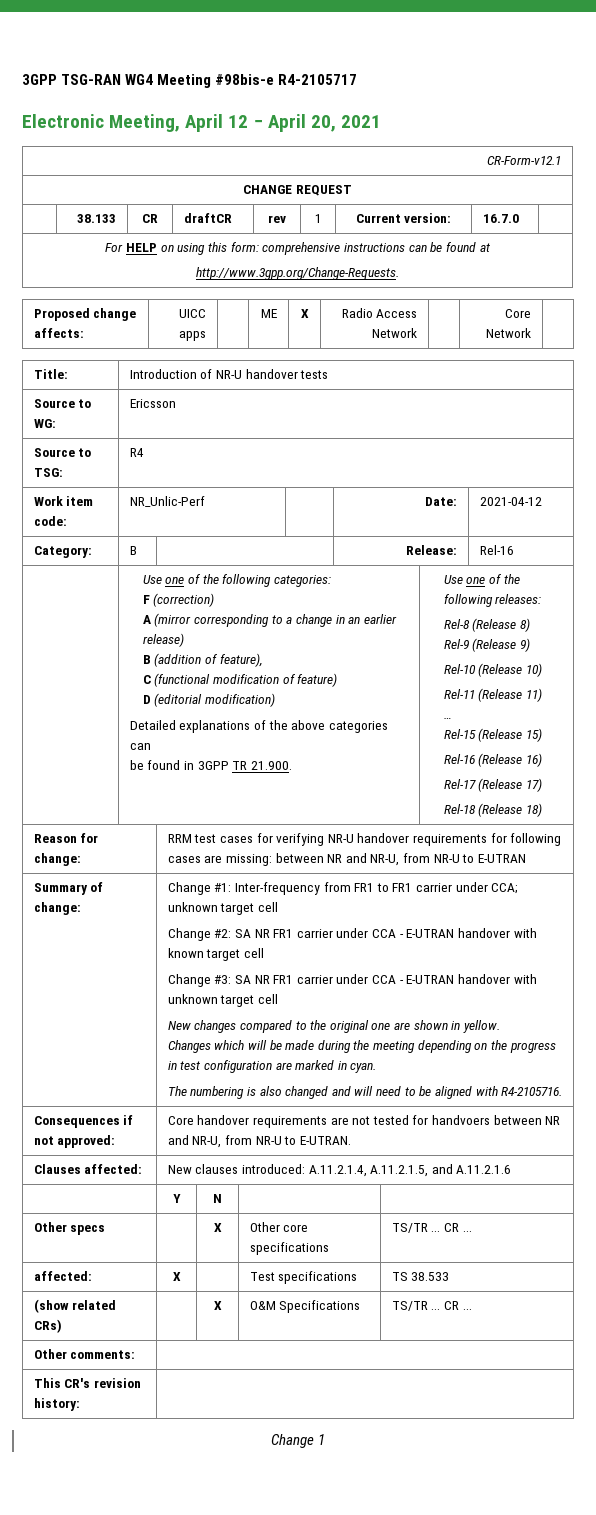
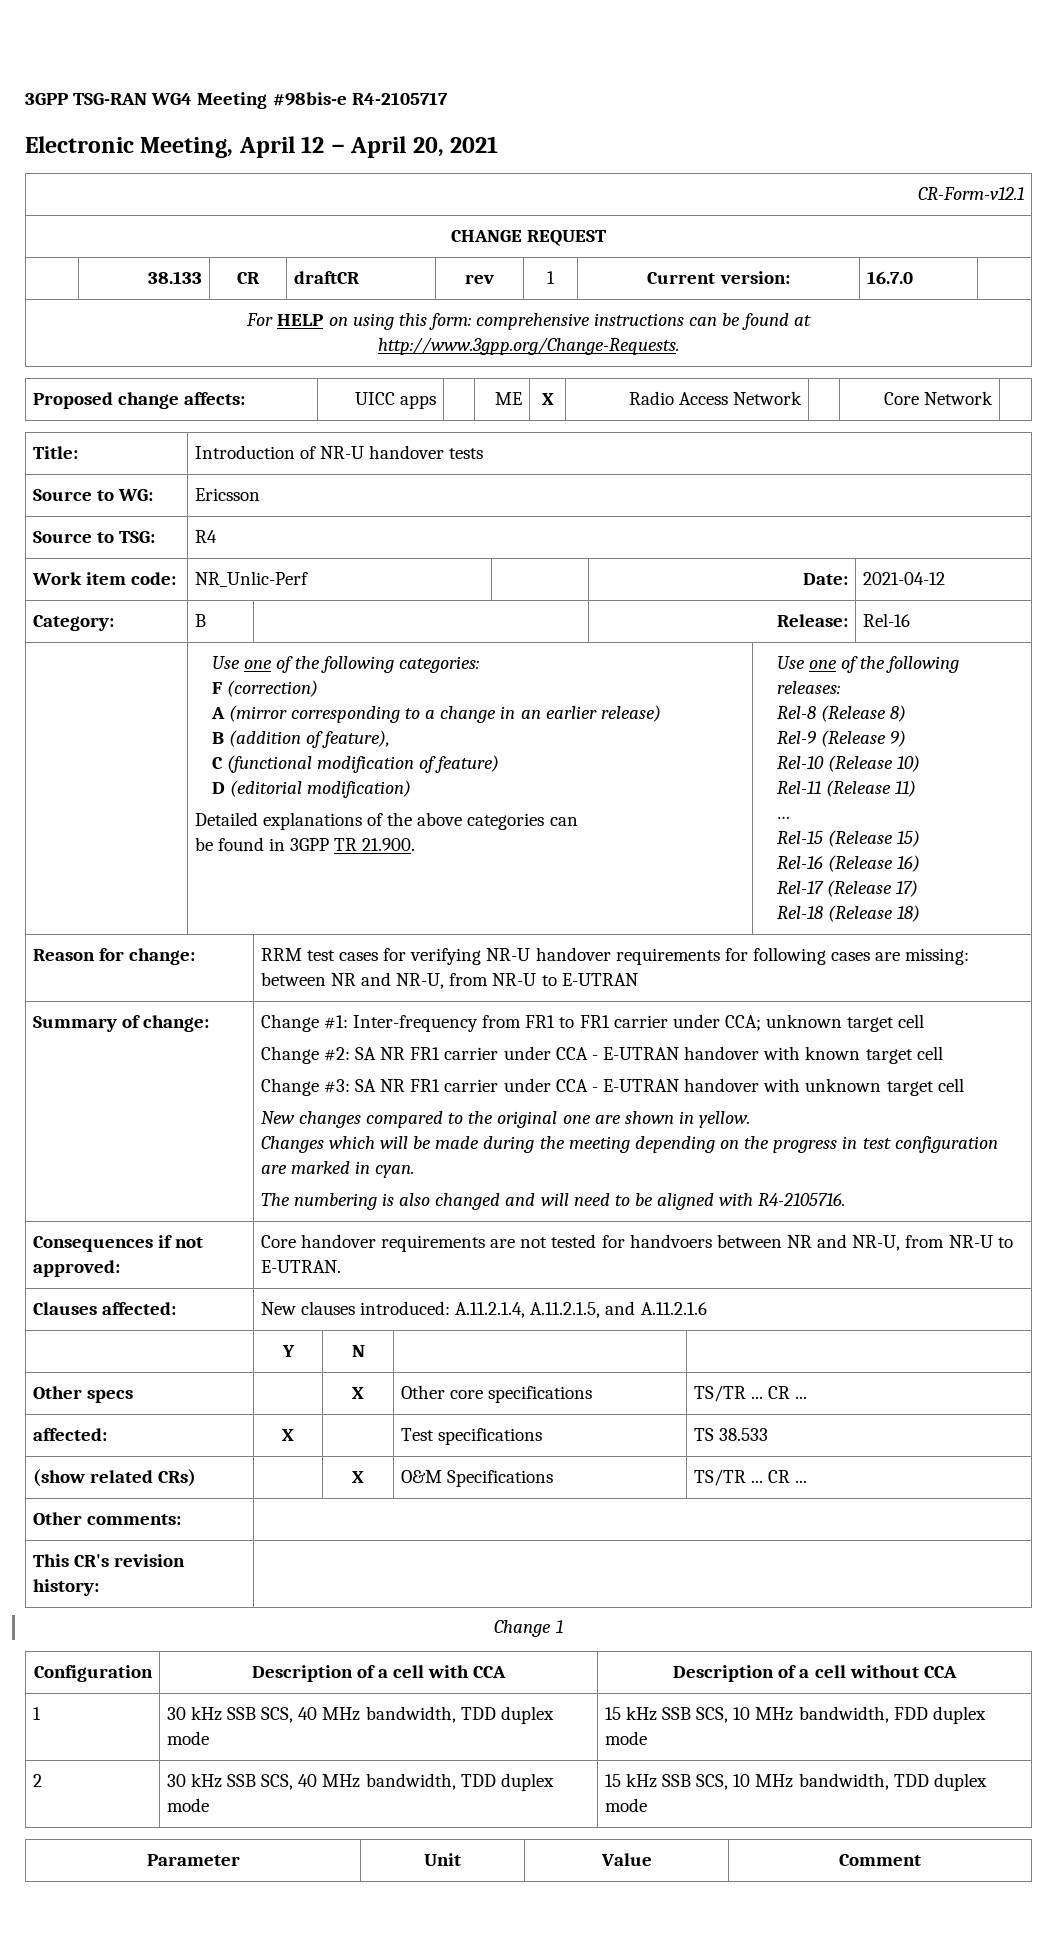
+ Configuration | Description of a cell with CCA | Description of a cell without CCA
+ 1 | 30 kHz SSB SCS, 40 MHz bandwidth, TDD duplex mode | 15 kHz SSB SCS, 10 MHz bandwidth, FDD duplex mode
+ 2 | 30 kHz SSB SCS, 40 MHz bandwidth, TDD duplex mode | 15 kHz SSB SCS, 10 MHz bandwidth, TDD duplex mode
+ Parameter | Unit | Value | Comment

